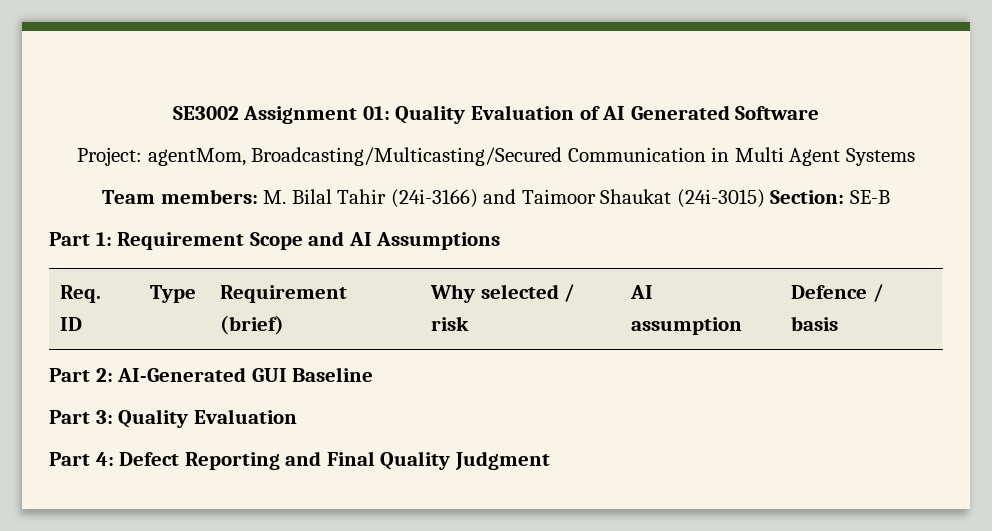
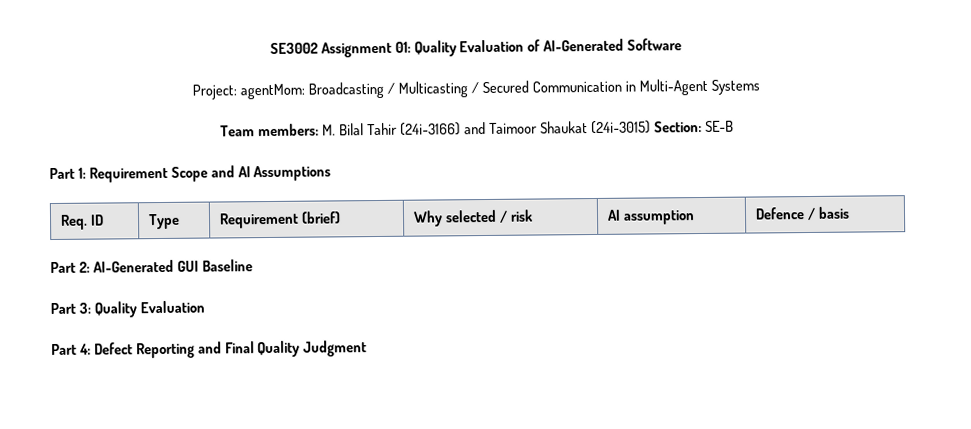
- SE3002 Assignment 01: Quality Evaluation of AI Generated Software
+ SE3002 Assignment 01: Quality Evaluation of AI-Generated Software
- Project: agentMom, Broadcasting/Multicasting/Secured Communication in Multi Agent Systems
+ Project: agentMom: Broadcasting / Multicasting / Secured Communication in Multi-Agent Systems

